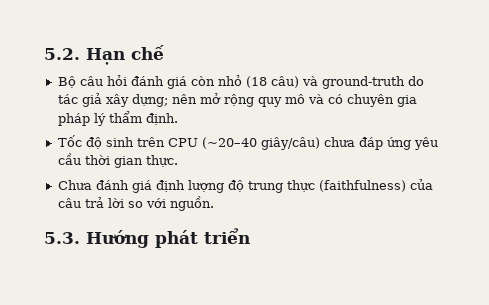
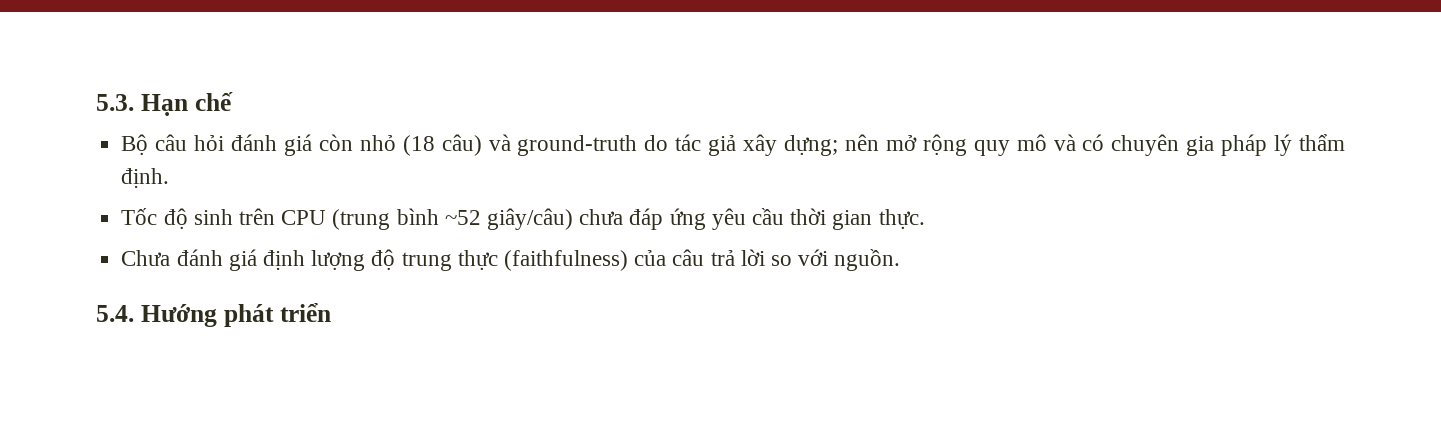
- 5.2. Hạn chế
+ 5.3. Hạn chế
- Tốc độ sinh trên CPU (~20–40 giây/câu) chưa đáp ứng yêu cầu thời gian thực.
+ Tốc độ sinh trên CPU (trung bình ~52 giây/câu) chưa đáp ứng yêu cầu thời gian thực.
- 5.3. Hướng phát triển
+ 5.4. Hướng phát triển

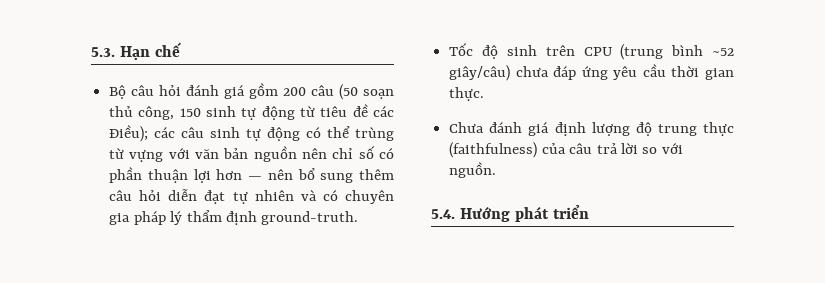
- Bộ câu hỏi đánh giá còn nhỏ (18 câu) và ground-truth do tác giả xây dựng; nên mở rộng quy mô và có chuyên gia pháp lý thẩm định.
+ Bộ câu hỏi đánh giá gồm 200 câu (50 soạn thủ công, 150 sinh tự động từ tiêu đề các Điều); các câu sinh tự động có thể trùng từ vựng với văn bản nguồn nên chỉ số có phần thuận lợi hơn — nên bổ sung thêm câu hỏi diễn đạt tự nhiên và có chuyên gia pháp lý thẩm định ground-truth.

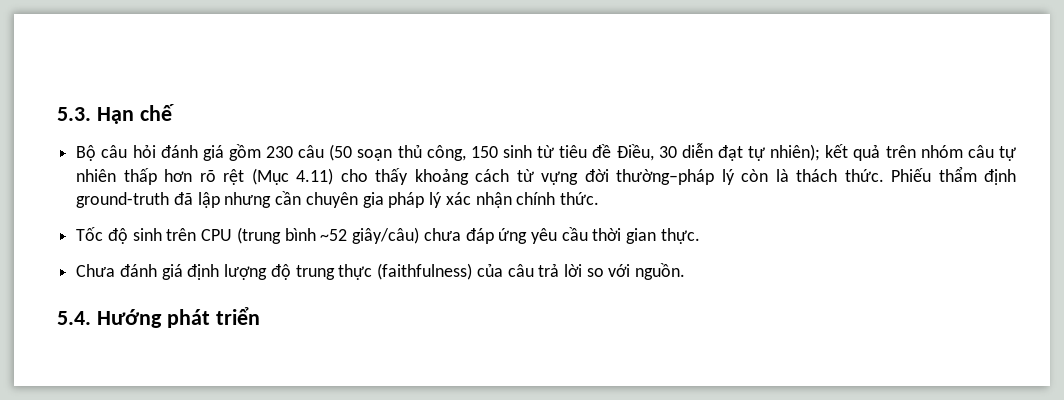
- Bộ câu hỏi đánh giá gồm 200 câu (50 soạn thủ công, 150 sinh tự động từ tiêu đề các Điều); các câu sinh tự động có thể trùng từ vựng với văn bản nguồn nên chỉ số có phần thuận lợi hơn — nên bổ sung thêm câu hỏi diễn đạt tự nhiên và có chuyên gia pháp lý thẩm định ground-truth.
+ Bộ câu hỏi đánh giá gồm 230 câu (50 soạn thủ công, 150 sinh từ tiêu đề Điều, 30 diễn đạt tự nhiên); kết quả trên nhóm câu tự nhiên thấp hơn rõ rệt (Mục 4.11) cho thấy khoảng cách từ vựng đời thường–pháp lý còn là thách thức. Phiếu thẩm định ground-truth đã lập nhưng cần chuyên gia pháp lý xác nhận chính thức.

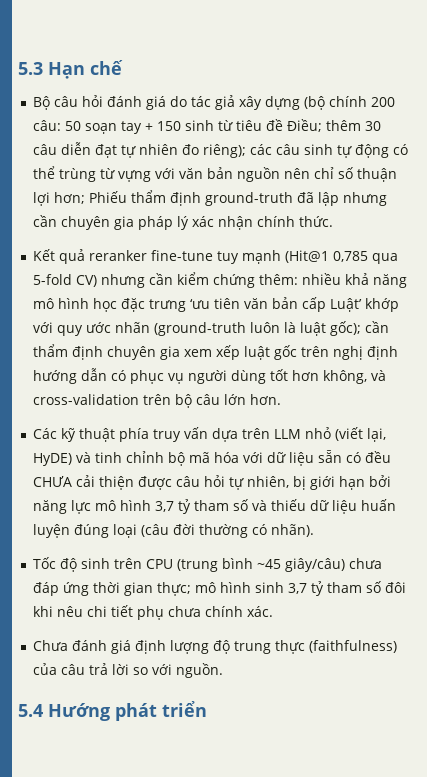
- 5.3. Hạn chế
+ 5.3 Hạn chế
- Bộ câu hỏi đánh giá gồm 230 câu (50 soạn thủ công, 150 sinh từ tiêu đề Điều, 30 diễn đạt tự nhiên); kết quả trên nhóm câu tự nhiên thấp hơn rõ rệt (Mục 4.11) cho thấy khoảng cách từ vựng đời thường–pháp lý còn là thách thức. Phiếu thẩm định ground-truth đã lập nhưng cần chuyên gia pháp lý xác nhận chính thức.
+ Bộ câu hỏi đánh giá do tác giả xây dựng (bộ chính 200 câu: 50 soạn tay + 150 sinh từ tiêu đề Điều; thêm 30 câu diễn đạt tự nhiên đo riêng); các câu sinh tự động có thể trùng từ vựng với văn bản nguồn nên chỉ số thuận lợi hơn; Phiếu thẩm định ground-truth đã lập nhưng cần chuyên gia pháp lý xác nhận chính thức.
+ Kết quả reranker fine-tune tuy mạnh (Hit@1 0,785 qua 5-fold CV) nhưng cần kiểm chứng thêm: nhiều khả năng mô hình học đặc trưng ‘ưu tiên văn bản cấp Luật’ khớp với quy ước nhãn (ground-truth luôn là luật gốc); cần thẩm định chuyên gia xem xếp luật gốc trên nghị định hướng dẫn có phục vụ người dùng tốt hơn không, và cross-validation trên bộ câu lớn hơn.
+ Các kỹ thuật phía truy vấn dựa trên LLM nhỏ (viết lại, HyDE) và tinh chỉnh bộ mã hóa với dữ liệu sẵn có đều CHƯA cải thiện được câu hỏi tự nhiên, bị giới hạn bởi năng lực mô hình 3,7 tỷ tham số và thiếu dữ liệu huấn luyện đúng loại (câu đời thường có nhãn).
- Tốc độ sinh trên CPU (trung bình ~52 giây/câu) chưa đáp ứng yêu cầu thời gian thực.
+ Tốc độ sinh trên CPU (trung bình ~45 giây/câu) chưa đáp ứng thời gian thực; mô hình sinh 3,7 tỷ tham số đôi khi nêu chi tiết phụ chưa chính xác.
- 5.4. Hướng phát triển
+ 5.4 Hướng phát triển

